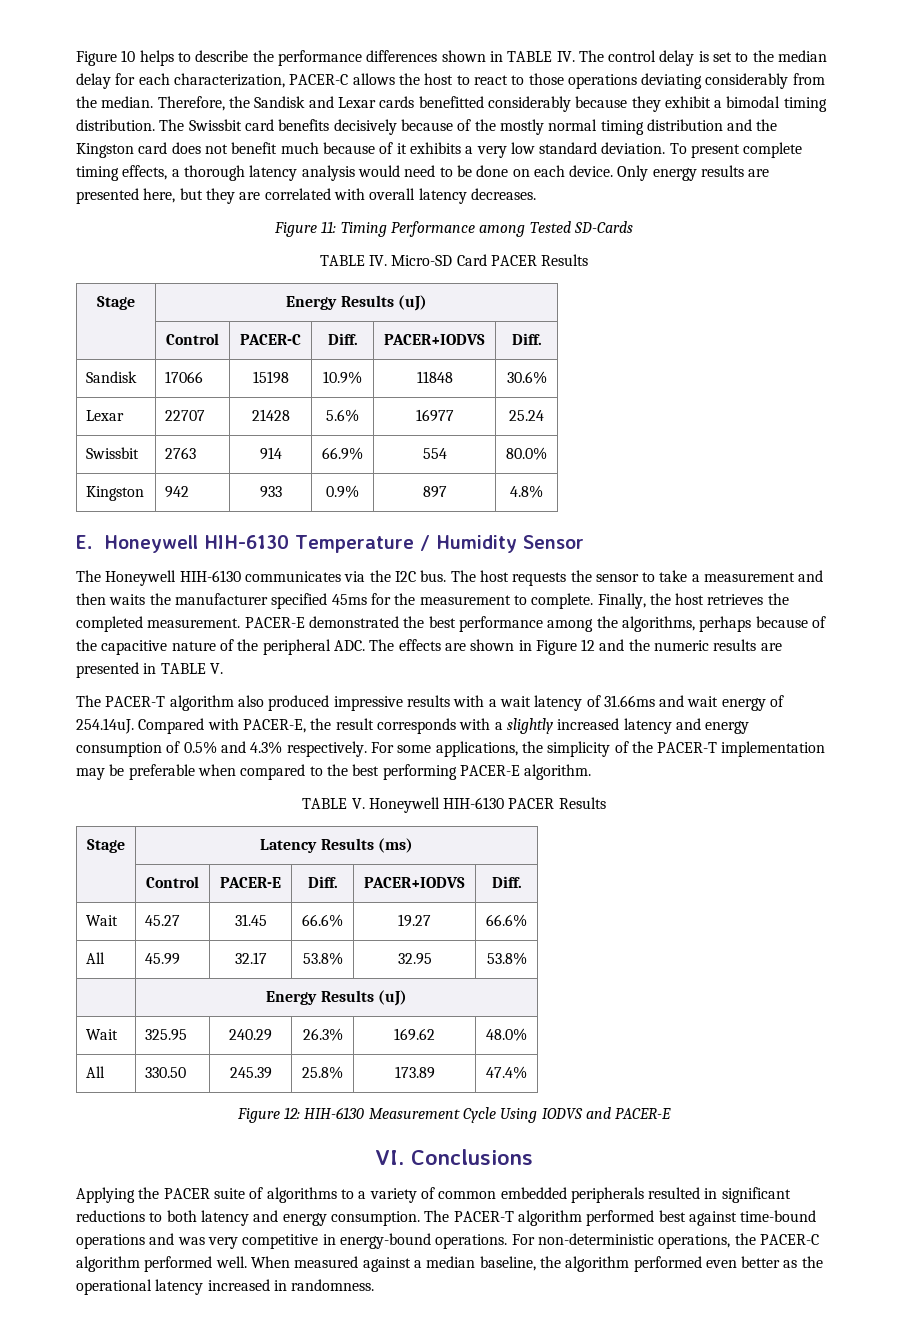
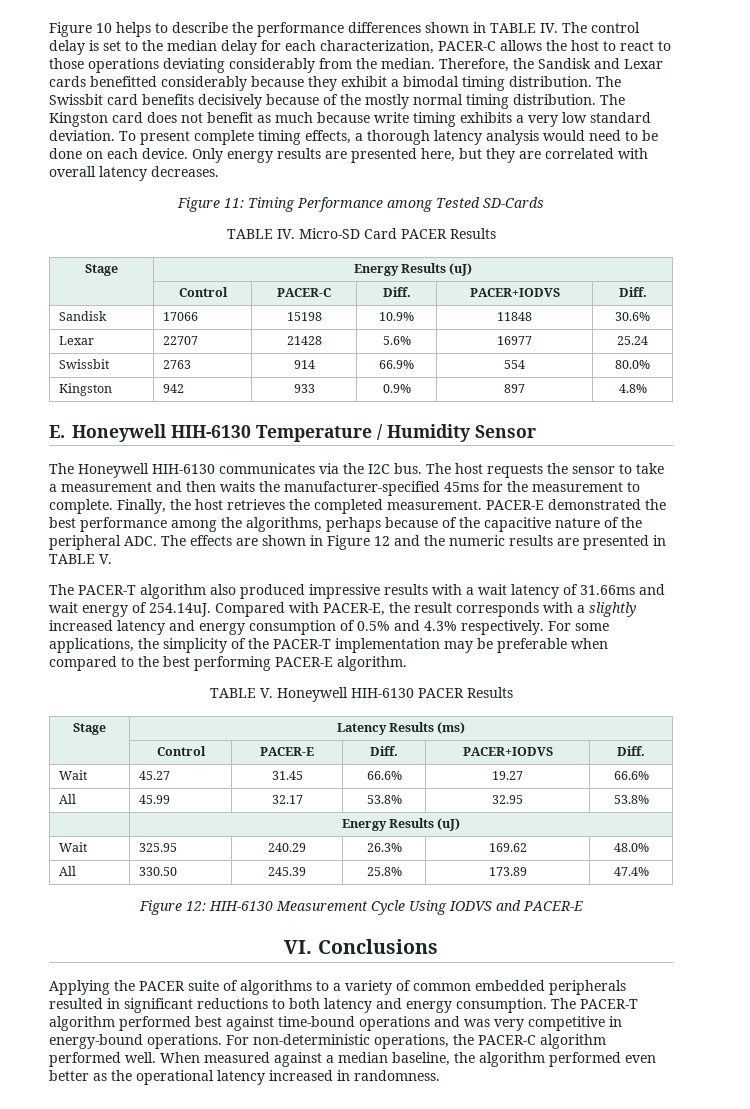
- The Swissbit card benefits decisively because of the mostly normal timing distribution and the Kingston card does not benefit much because of it exhibits a very low standard deviation.
+ The Swissbit card benefits decisively because of the mostly normal timing distribution. The Kingston card does not benefit as much because write timing exhibits a very low standard deviation.
- The host requests the sensor to take a measurement and then waits the manufacturer specified 45ms for the measurement to complete.
+ The host requests the sensor to take a measurement and then waits the manufacturer-specified 45ms for the measurement to complete.

